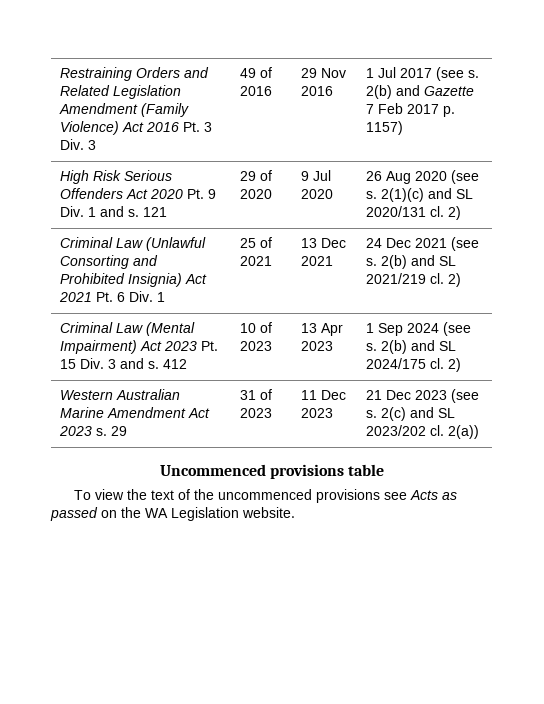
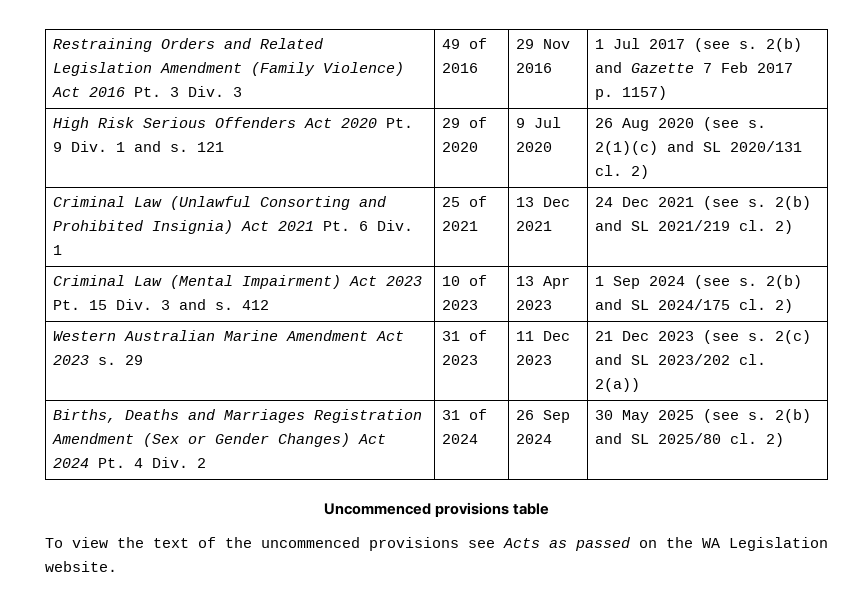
+ Births, Deaths and Marriages Registration Amendment (Sex or Gender Changes) Act 2024 Pt. 4 Div. 2 | 31 of 2024 | 26 Sep 2024 | 30 May 2025 (see s. 2(b) and SL 2025/80 cl. 2)

